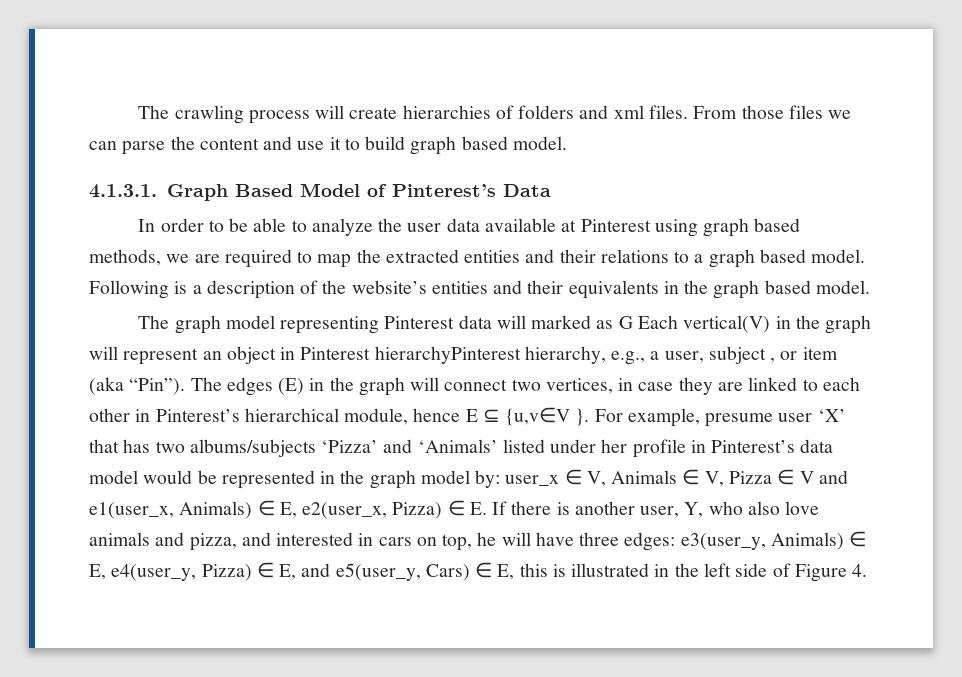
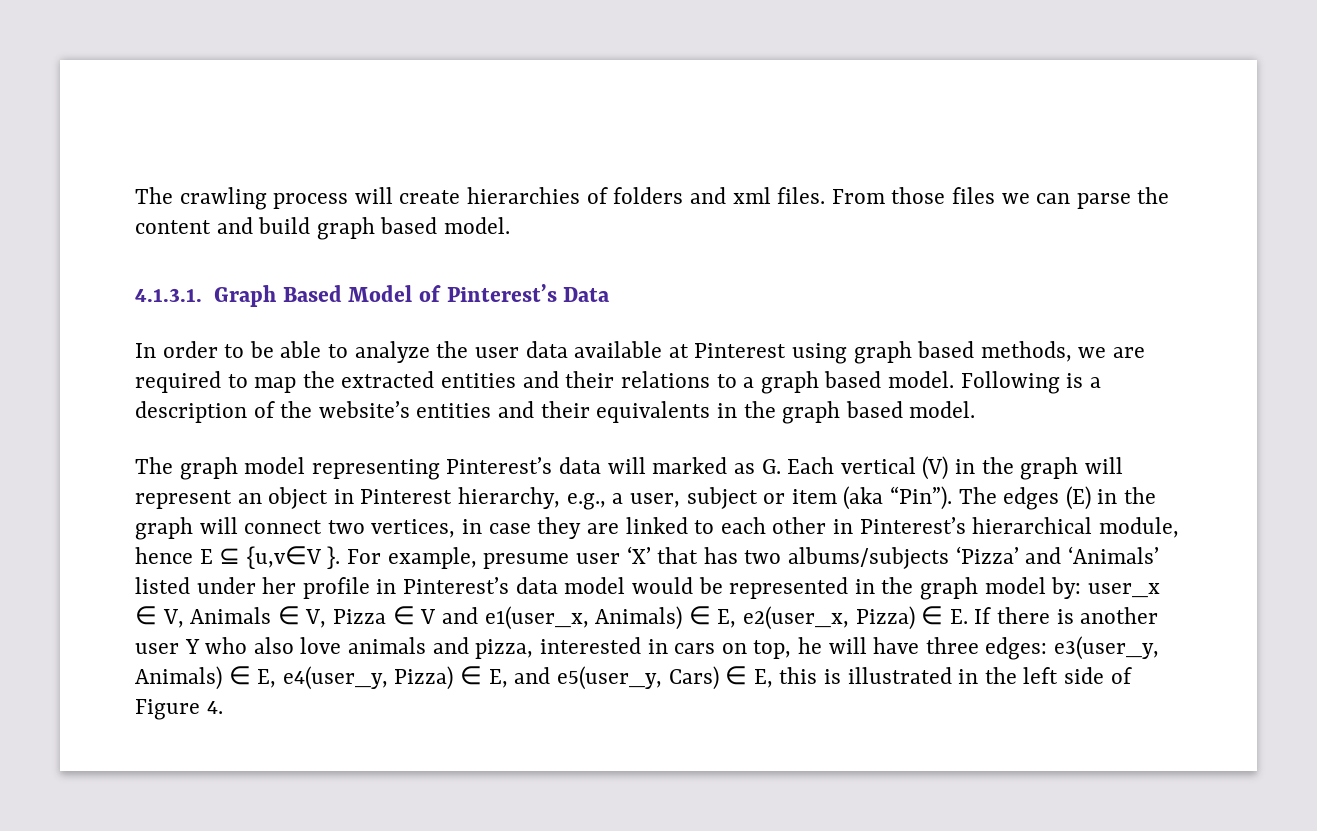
- From those files we can parse the content and use it to build graph based model.
+ From those files we can parse the content and build graph based model.
- The graph model representing Pinterest data will marked as G Each vertical(V) in the graph will represent an object in Pinterest hierarchyPinterest hierarchy, e.g., a user, subject , or item (aka “Pin”).
+ The graph model representing Pinterest’s data will marked as G. Each vertical (V) in the graph will represent an object in Pinterest hierarchy, e.g., a user, subject or item (aka “Pin”).
- user_x ∈ V, Animals ∈ V, Pizza ∈ V and e1(user_x, Animals) ∈ E, e2(user_x, Pizza) ∈ E. If there is another user, Y, who also love animals and pizza, and interested in cars on top, he will have three edges:
+ user_x ∈ V, Animals ∈ V, Pizza ∈ V and e1(user_x, Animals) ∈ E, e2(user_x, Pizza) ∈ E. If there is another user Y who also love animals and pizza, interested in cars on top, he will have three edges:

